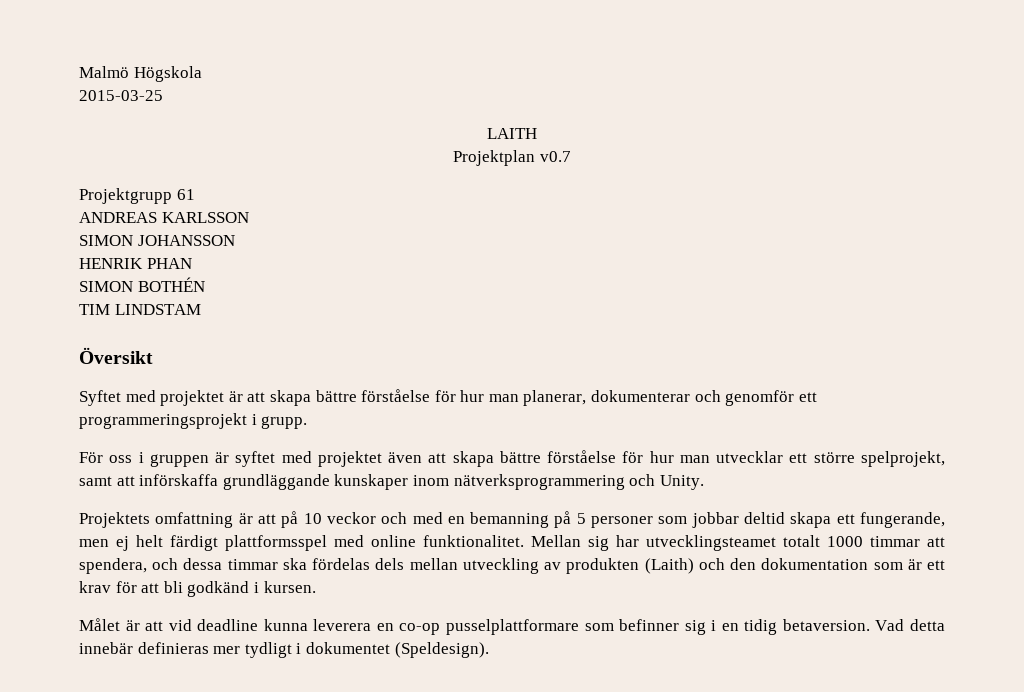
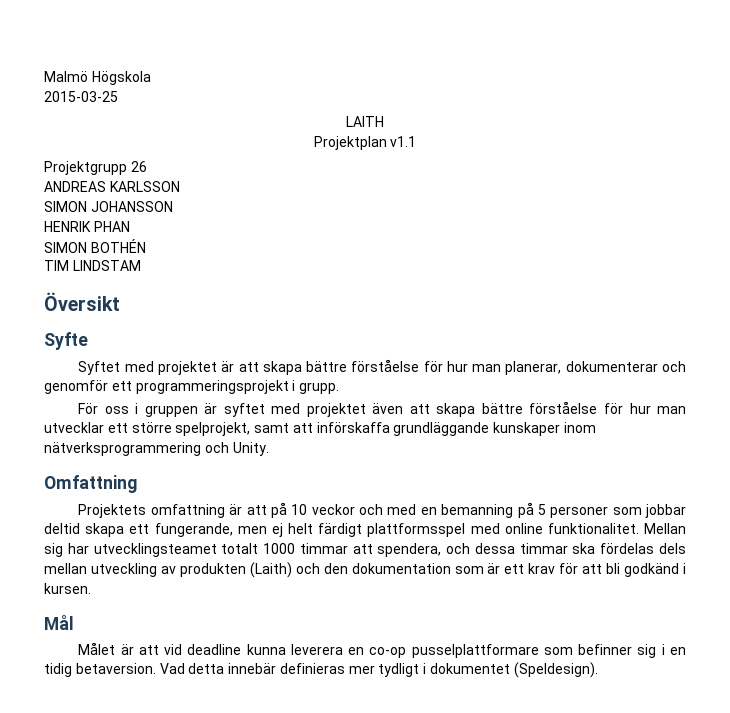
- Projektplan v0.7
+ Projektplan v1.1
- Projektgrupp 61
+ Projektgrupp 26
+ Syfte
+ Omfattning
+ Mål

